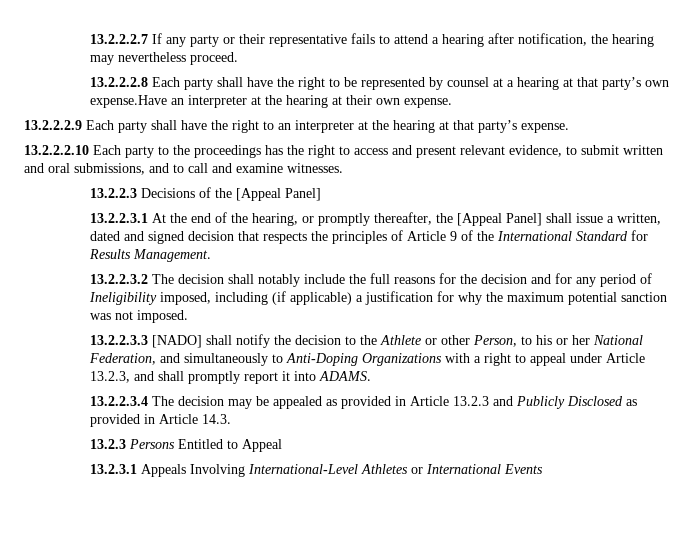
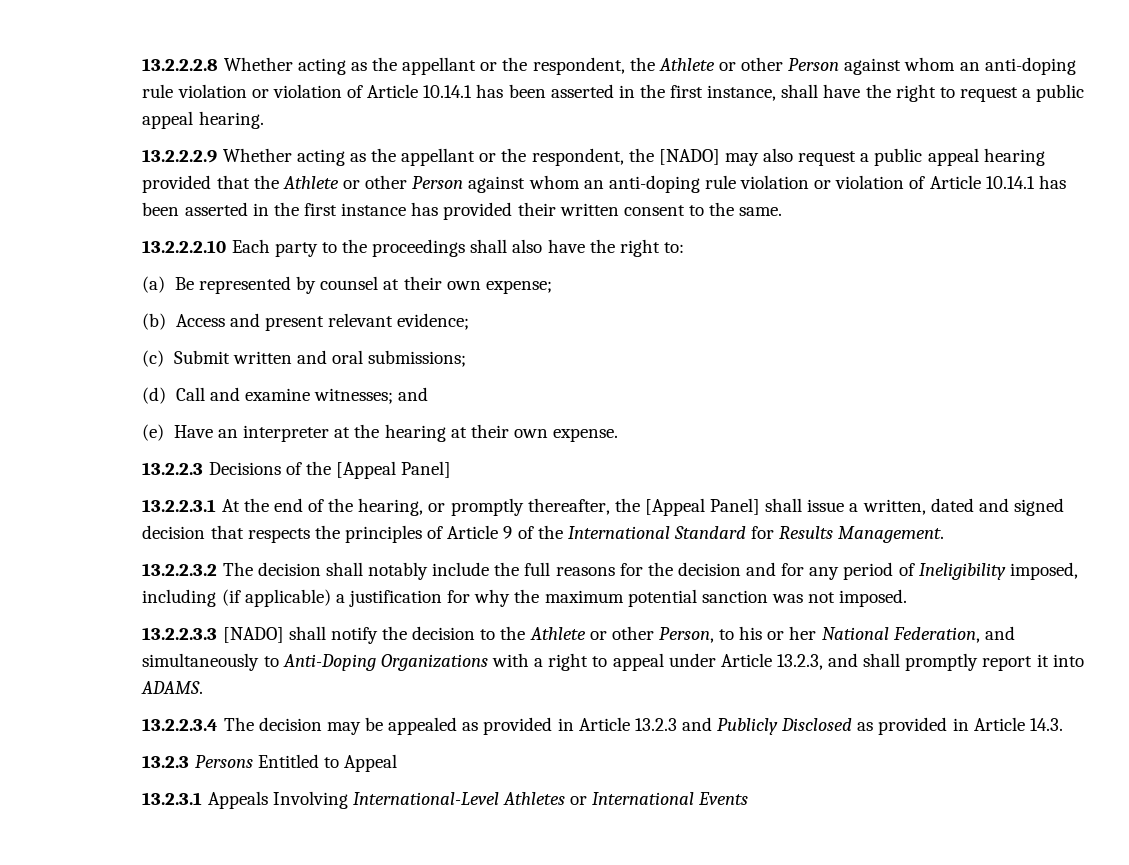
- 13.2.2.2.7 If any party or their representative fails to attend a hearing after notification, the hearing may nevertheless proceed.
- 13.2.2.2.8 Each party shall have the right to be represented by counsel at a hearing at that party’s own expense.Have an interpreter at the hearing at their own expense.
+ 13.2.2.2.8 Whether acting as the appellant or the respondent, the Athlete or other Person against whom an anti-doping rule violation or violation of Article 10.14.1 has been asserted in the first instance, shall have the right to request a public appeal hearing.
+ 13.2.2.2.9 Whether acting as the appellant or the respondent, the [NADO] may also request a public appeal hearing provided that the Athlete or other Person against whom an anti-doping rule violation or violation of Article 10.14.1 has been asserted in the first instance has provided their written consent to the same.
+ 13.2.2.2.10 Each party to the proceedings shall also have the right to:
+ (a) Be represented by counsel at their own expense;
+ (b) Access and present relevant evidence;
+ (c) Submit written and oral submissions;
+ (d) Call and examine witnesses; and
+ (e) Have an interpreter at the hearing at their own expense.
- 13.2.2.2.9 Each party shall have the right to an interpreter at the hearing at that party’s expense.
- 13.2.2.2.10 Each party to the proceedings has the right to access and present relevant evidence, to submit written and oral submissions, and to call and examine witnesses.

